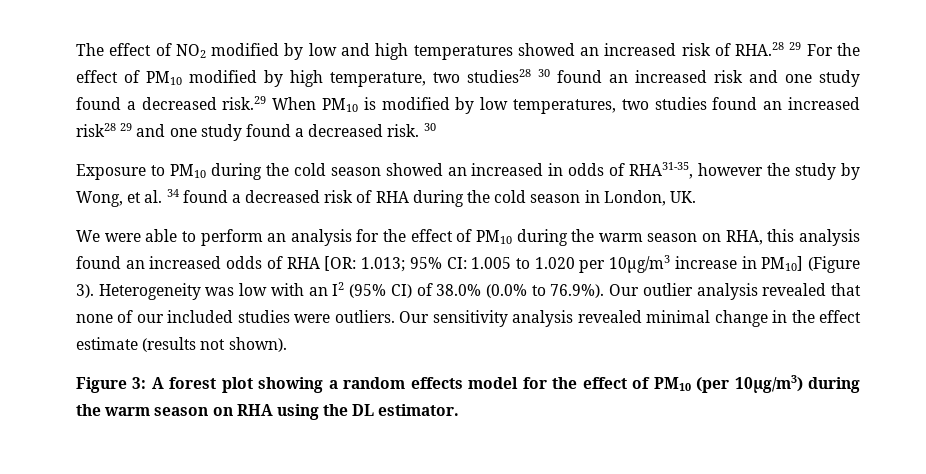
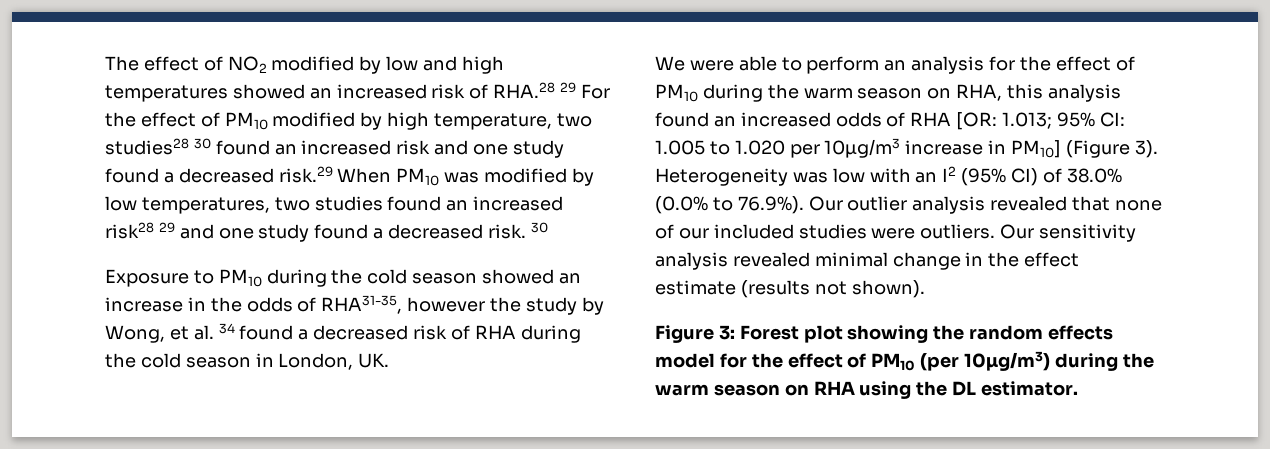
- The effect of NO2 modified by low and high temperatures showed an increased risk of RHA.28 29 For the effect of PM10 modified by high temperature, two studies28 30 found an increased risk and one study found a decreased risk.29 When PM10 is modified by low temperatures, two studies found an increased risk28 29 and one study found a decreased risk.
+ The effect of NO2 modified by low and high temperatures showed an increased risk of RHA.28 29 For the effect of PM10 modified by high temperature, two studies28 30 found an increased risk and one study found a decreased risk.29 When PM10 was modified by low temperatures, two studies found an increased risk28 29 and one study found a decreased risk.
- Exposure to PM10 during the cold season showed an increased in odds of RHA31-35, however the study by Wong, et al. 34 found a decreased risk of RHA during the cold season in London, UK.
+ Exposure to PM10 during the cold season showed an increase in the odds of RHA31-35, however the study by Wong, et al. 34 found a decreased risk of RHA during the cold season in London, UK.
- Figure 3: A forest plot showing a random effects model for the effect of PM10 (per 10µg/m3) during the warm season on RHA using the DL estimator.
+ Figure 3: Forest plot showing the random effects model for the effect of PM10 (per 10µg/m3) during the warm season on RHA using the DL estimator.

